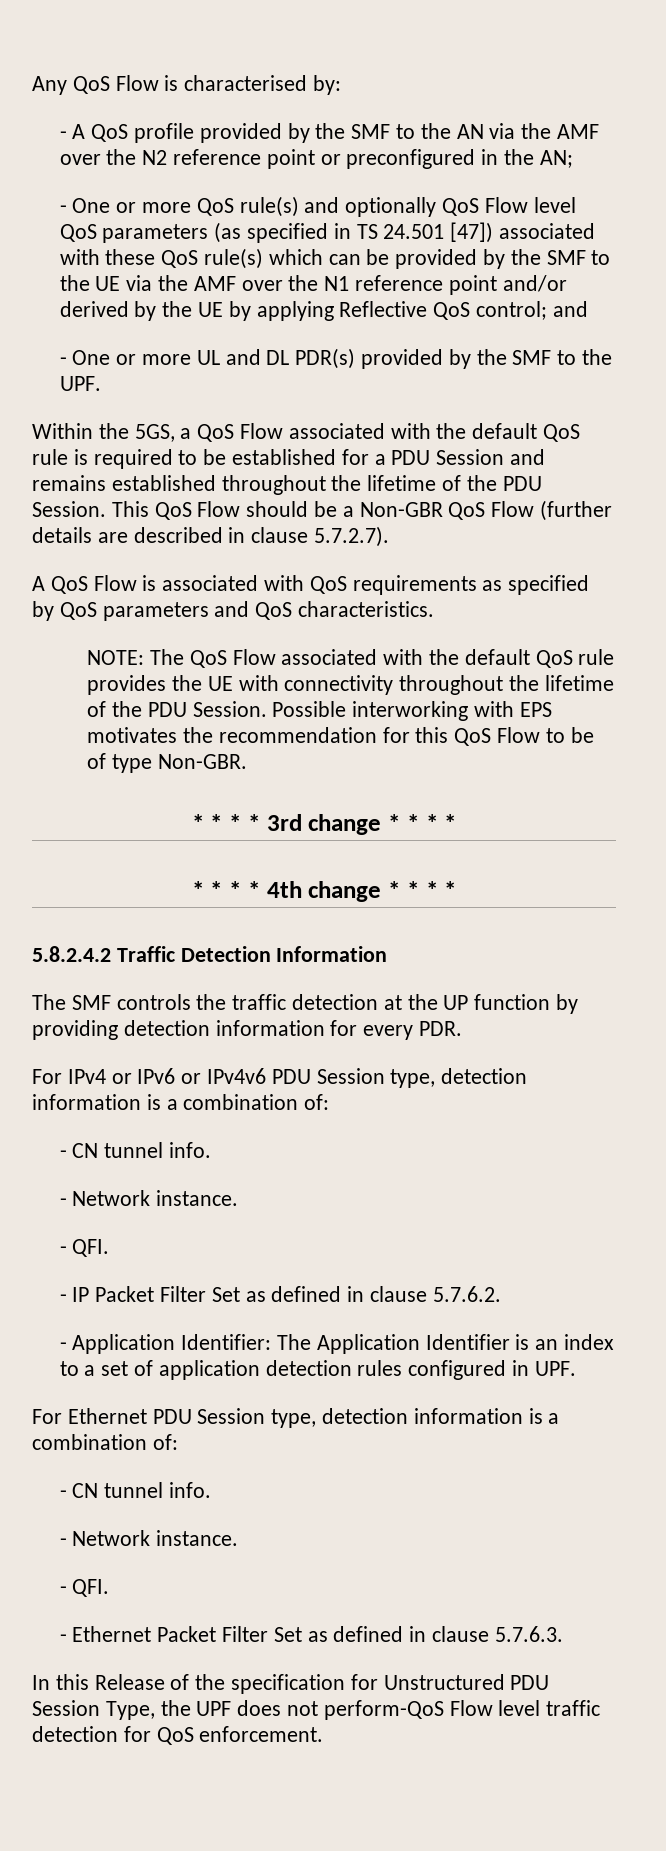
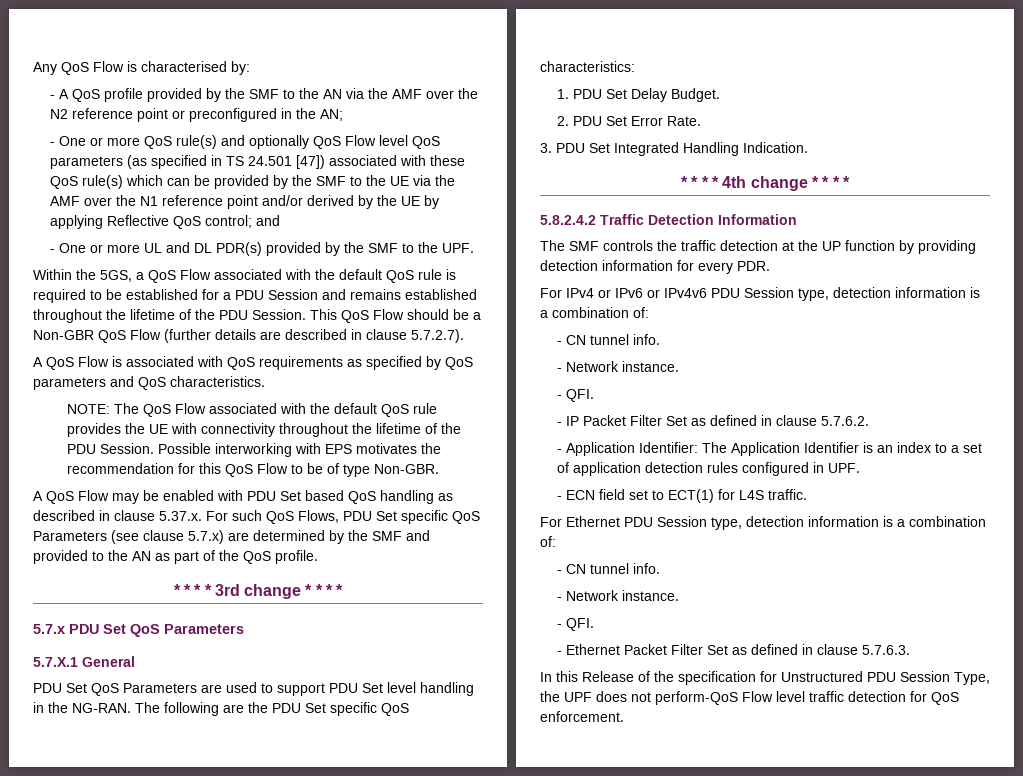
+ A QoS Flow may be enabled with PDU Set based QoS handling as described in clause 5.37.x. For such QoS Flows, PDU Set specific QoS Parameters (see clause 5.7.x) are determined by the SMF and provided to the AN as part of the QoS profile.
+ 5.7.x PDU Set QoS Parameters
+ 5.7.X.1 General
+ PDU Set QoS Parameters are used to support PDU Set level handling in the NG-RAN. The following are the PDU Set specific QoS characteristics:
+ 1. PDU Set Delay Budget.
+ 2. PDU Set Error Rate.
+ 3. PDU Set Integrated Handling Indication.
+ - ECN field set to ECT(1) for L4S traffic.

